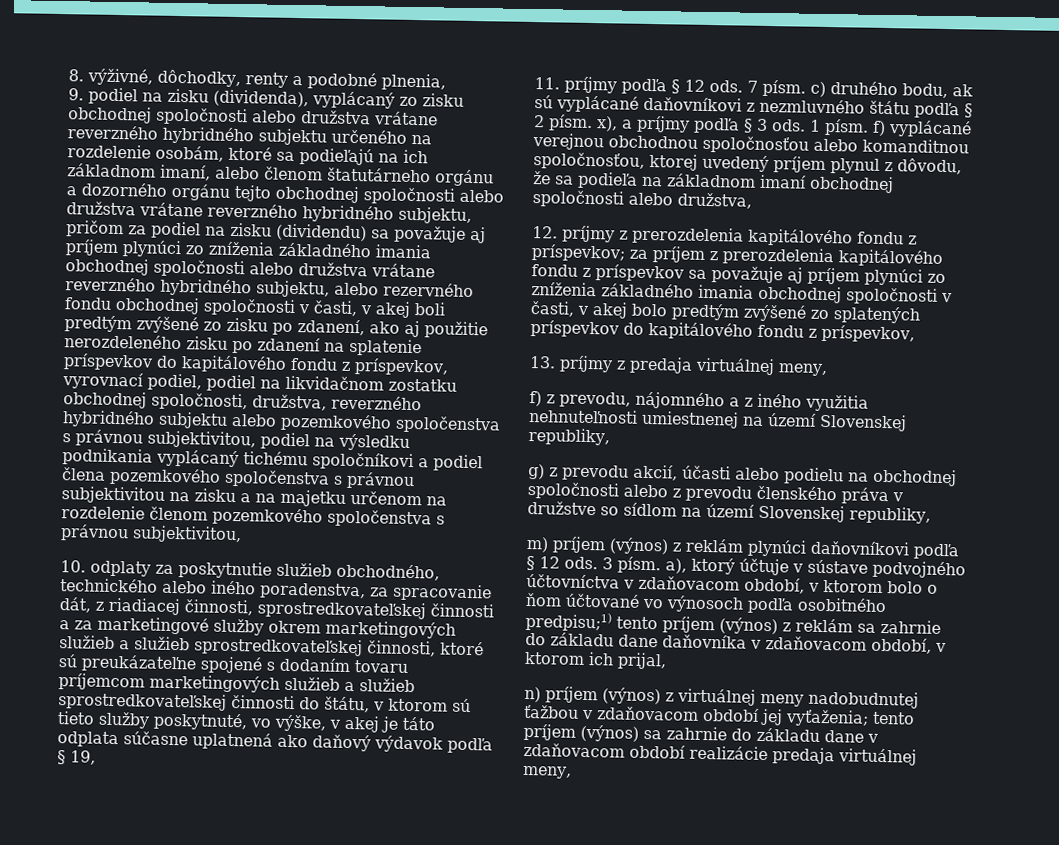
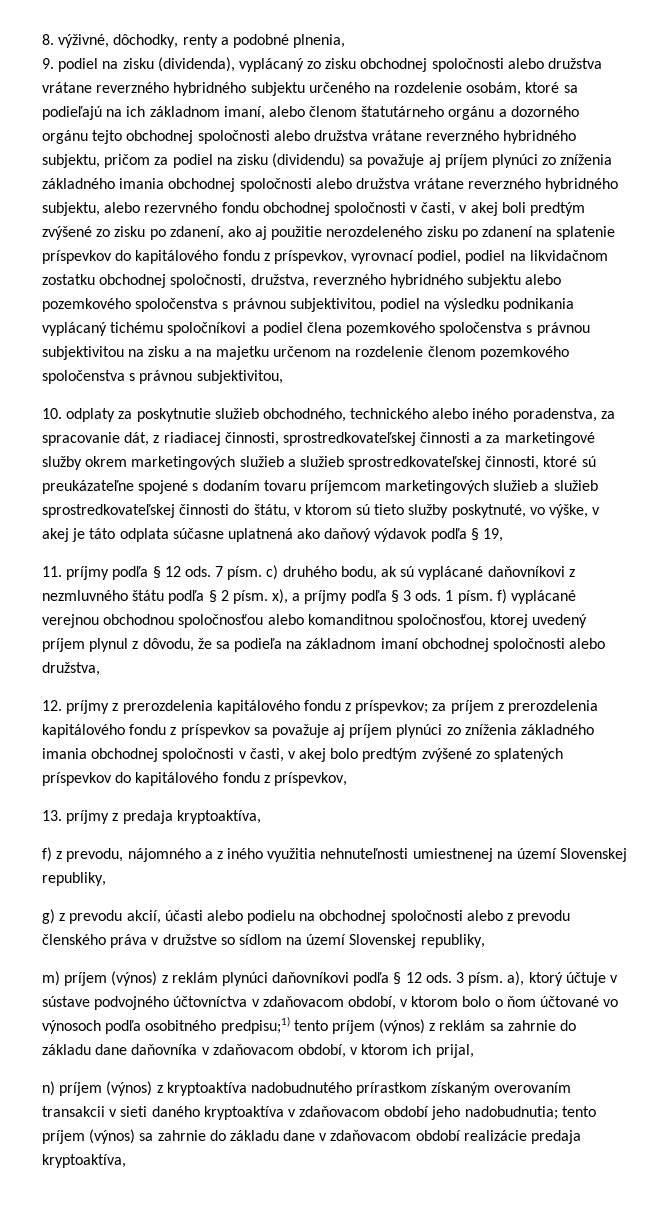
- 13. príjmy z predaja virtuálnej meny,
+ 13. príjmy z predaja kryptoaktíva,
- n) príjem (výnos) z virtuálnej meny nadobudnutej ťažbou v zdaňovacom období jej vyťaženia; tento príjem (výnos) sa zahrnie do základu dane v zdaňovacom období realizácie predaja virtuálnej meny,
+ n) príjem (výnos) z kryptoaktíva nadobudnutého prírastkom získaným overovaním transakcii v sieti daného kryptoaktíva v zdaňovacom období jeho nadobudnutia; tento príjem (výnos) sa zahrnie do základu dane v zdaňovacom období realizácie predaja kryptoaktíva,

